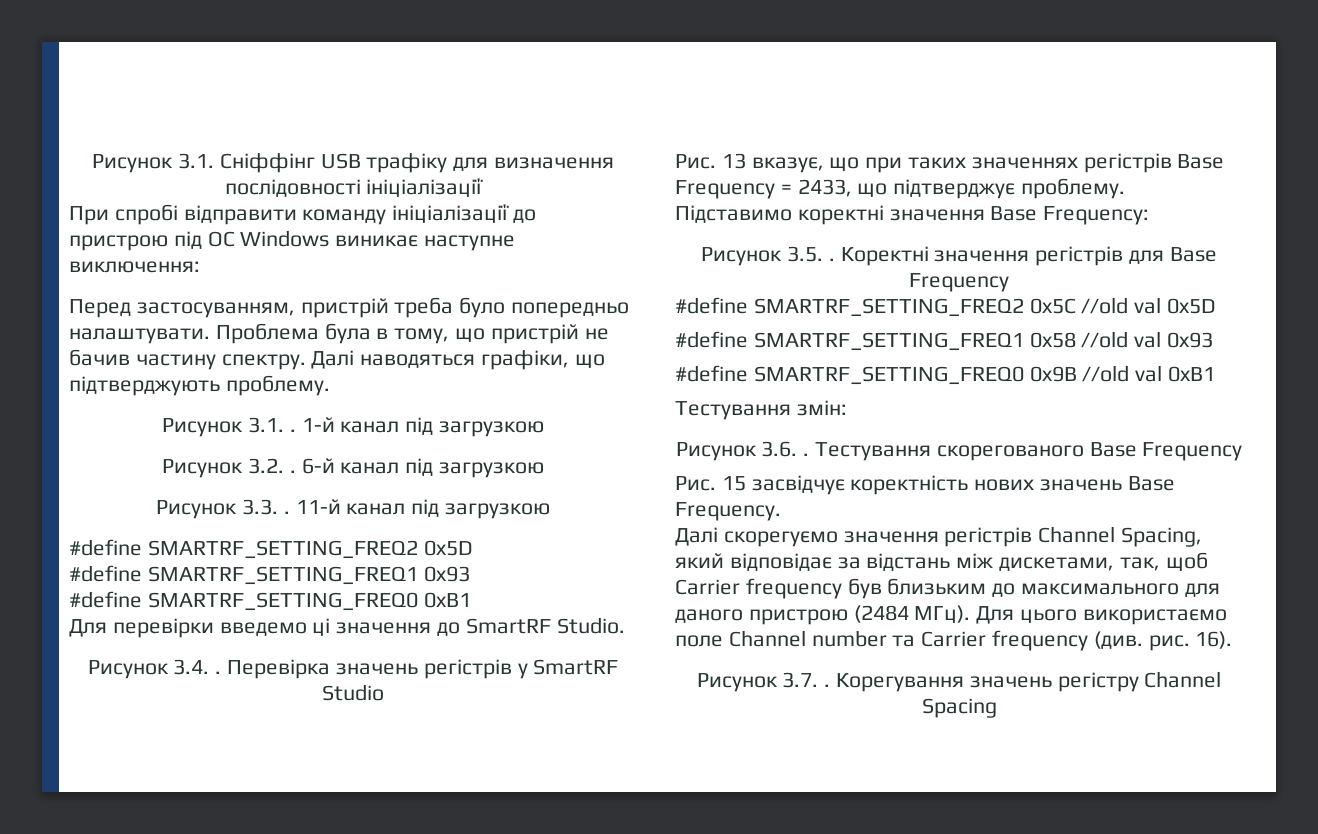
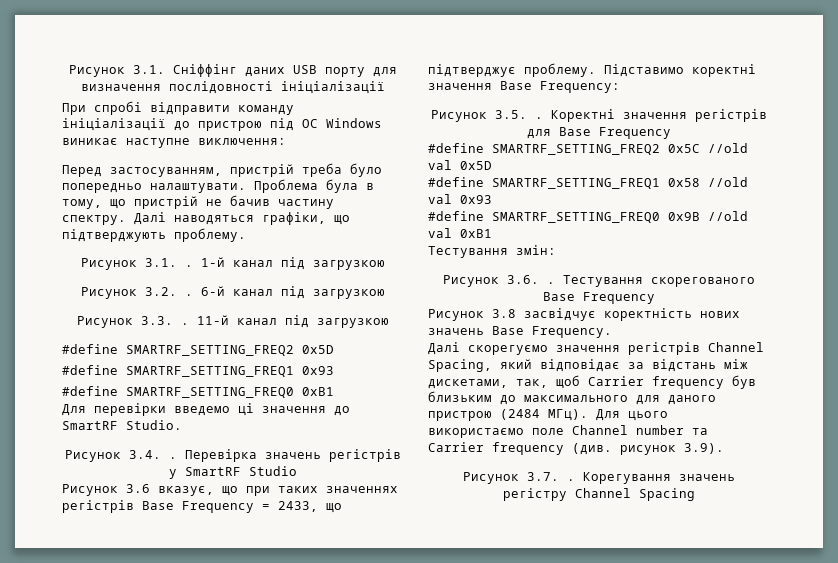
- Рисунок 3.1. Сніффінг USB трафіку для визначення послідовності ініціалізації
+ Рисунок 3.1. Сніффінг даних USB порту для визначення послідовності ініціалізації
- Рис. 13 вказує, що при таких значеннях регістрів Base Frequency = 2433, що підтверджує проблему.
+ Рисунок 3.6 вказує, що при таких значеннях регістрів Base Frequency = 2433, що підтверджує проблему.
- Рис. 15 засвідчує коректність нових значень Base Frequency.
+ Рисунок 3.8 засвідчує коректність нових значень Base Frequency.
- Для цього використаємо поле Channel number та Carrier frequency (див. рис. 16).
+ Для цього використаємо поле Channel number та Carrier frequency (див. рисунок 3.9).

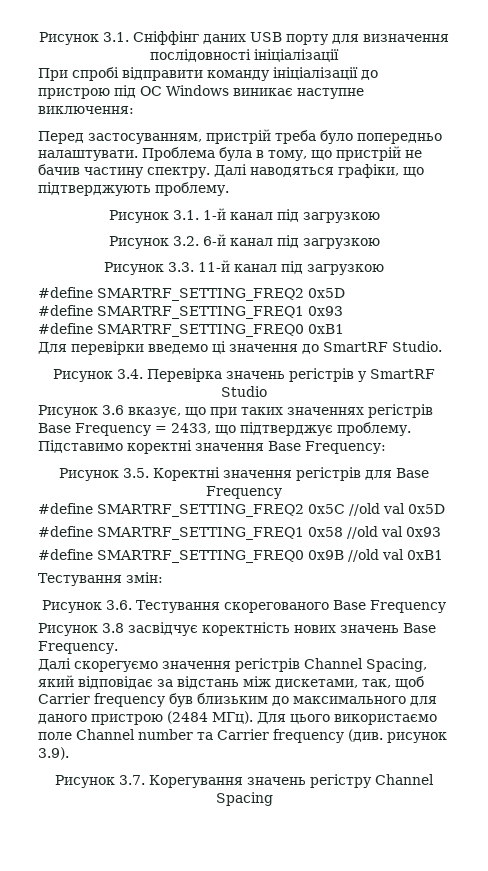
- Рисунок 3.1. . 1-й канал під загрузкою
+ Рисунок 3.1. 1-й канал під загрузкою
- Рисунок 3.2. . 6-й канал під загрузкою
+ Рисунок 3.2. 6-й канал під загрузкою
- Рисунок 3.3. . 11-й канал під загрузкою
+ Рисунок 3.3. 11-й канал під загрузкою
- Рисунок 3.4. . Перевірка значень регістрів у SmartRF Studio
+ Рисунок 3.4. Перевірка значень регістрів у SmartRF Studio
- Рисунок 3.5. . Коректні значення регістрів для Base Frequency
+ Рисунок 3.5. Коректні значення регістрів для Base Frequency
- Рисунок 3.6. . Тестування скорегованого Base Frequency
+ Рисунок 3.6. Тестування скорегованого Base Frequency
- Рисунок 3.7. . Корегування значень регістру Channel Spacing
+ Рисунок 3.7. Корегування значень регістру Channel Spacing

